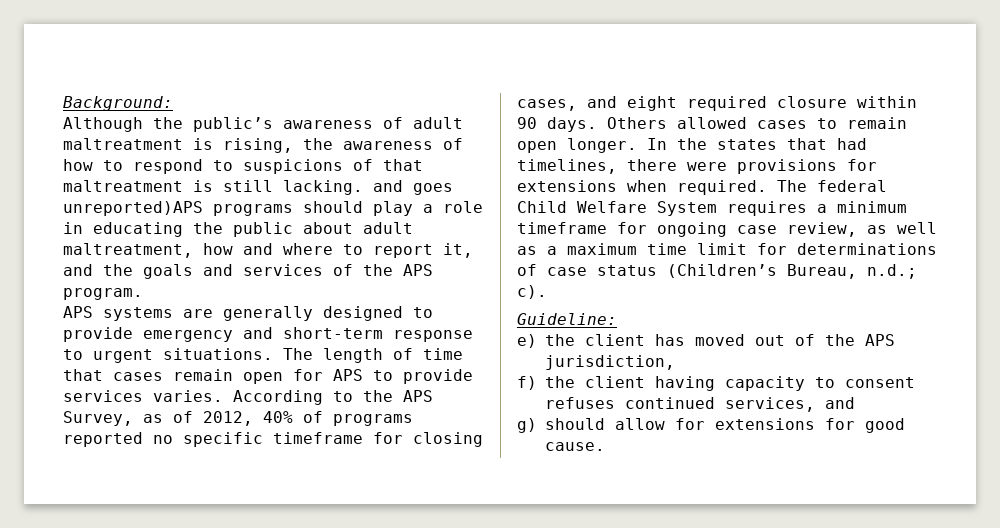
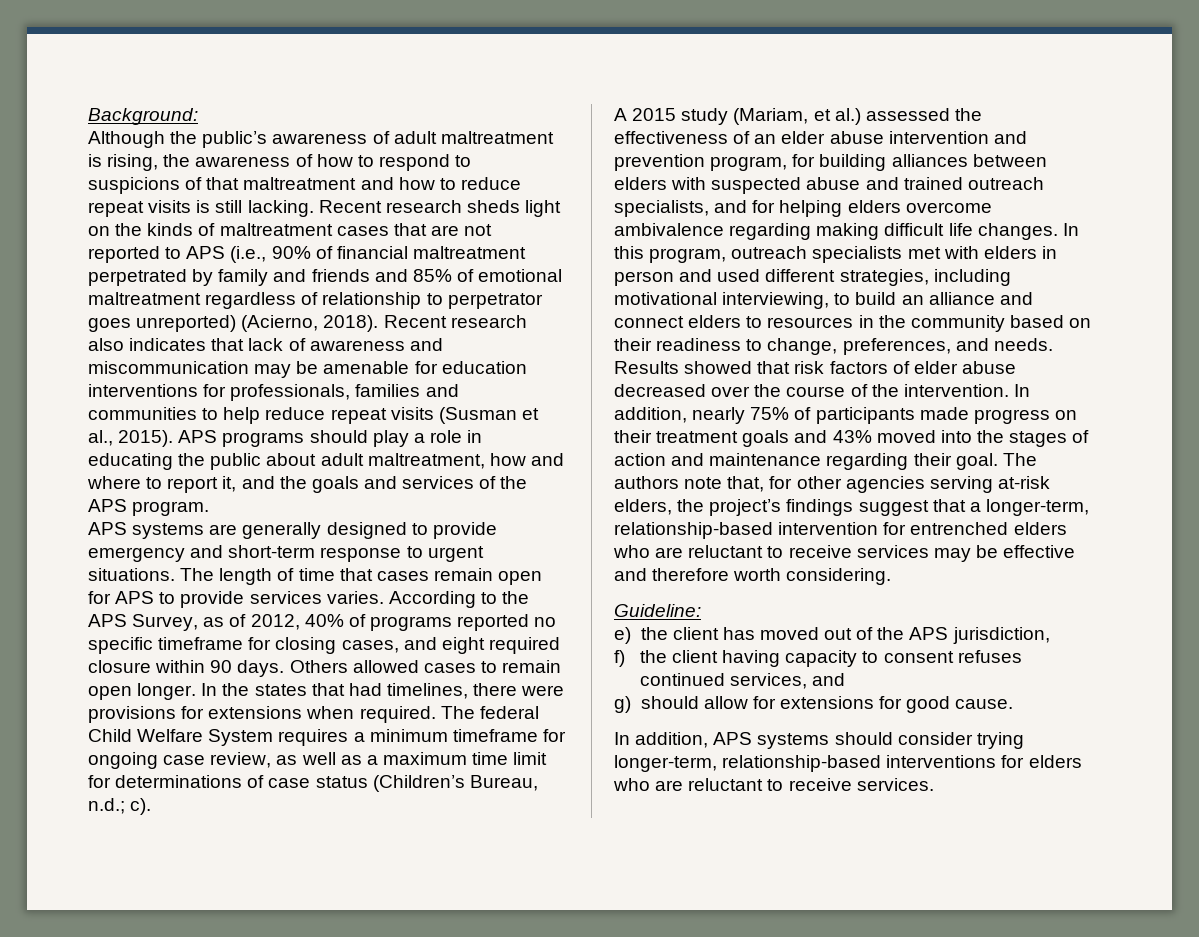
- Although the public’s awareness of adult maltreatment is rising, the awareness of how to respond to suspicions of that maltreatment is still lacking. and goes unreported)APS programs should play a role in educating the public about adult maltreatment, how and where to report it, and the goals and services of the APS program.
+ Although the public’s awareness of adult maltreatment is rising, the awareness of how to respond to suspicions of that maltreatment and how to reduce repeat visits is still lacking. Recent research sheds light on the kinds of maltreatment cases that are not reported to APS (i.e., 90% of financial maltreatment perpetrated by family and friends and 85% of emotional maltreatment regardless of relationship to perpetrator goes unreported) (Acierno, 2018). Recent research also indicates that lack of awareness and miscommunication may be amenable for education interventions for professionals, families and communities to help reduce repeat visits (Susman et al., 2015). APS programs should play a role in educating the public about adult maltreatment, how and where to report it, and the goals and services of the APS program.
+ A 2015 study (Mariam, et al.) assessed the effectiveness of an elder abuse intervention and prevention program, for building alliances between elders with suspected abuse and trained outreach specialists, and for helping elders overcome ambivalence regarding making difficult life changes. In this program, outreach specialists met with elders in person and used different strategies, including motivational interviewing, to build an alliance and connect elders to resources in the community based on their readiness to change, preferences, and needs. Results showed that risk factors of elder abuse decreased over the course of the intervention. In addition, nearly 75% of participants made progress on their treatment goals and 43% moved into the stages of action and maintenance regarding their goal. The authors note that, for other agencies serving at-risk elders, the project’s findings suggest that a longer-term, relationship-based intervention for entrenched elders who are reluctant to receive services may be effective and therefore worth considering.
+ In addition, APS systems should consider trying longer-term, relationship-based interventions for elders who are reluctant to receive services.

